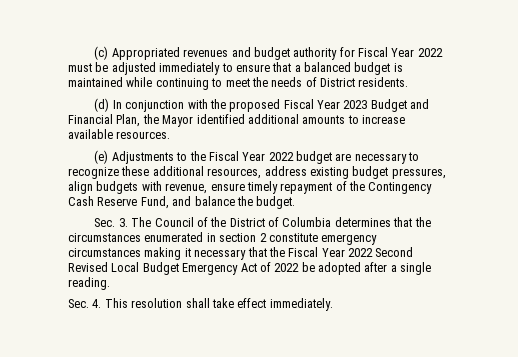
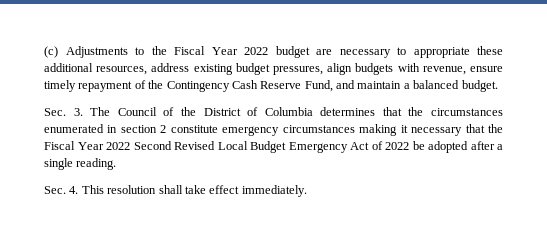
- (c) Appropriated revenues and budget authority for Fiscal Year 2022 must be adjusted immediately to ensure that a balanced budget is maintained while continuing to meet the needs of District residents.
- (d) In conjunction with the proposed Fiscal Year 2023 Budget and Financial Plan, the Mayor identified additional amounts to increase available resources.
- (e) Adjustments to the Fiscal Year 2022 budget are necessary to recognize these additional resources, address existing budget pressures, align budgets with revenue, ensure timely repayment of the Contingency Cash Reserve Fund, and balance the budget.
+ (c) Adjustments to the Fiscal Year 2022 budget are necessary to appropriate these additional resources, address existing budget pressures, align budgets with revenue, ensure timely repayment of the Contingency Cash Reserve Fund, and maintain a balanced budget.

